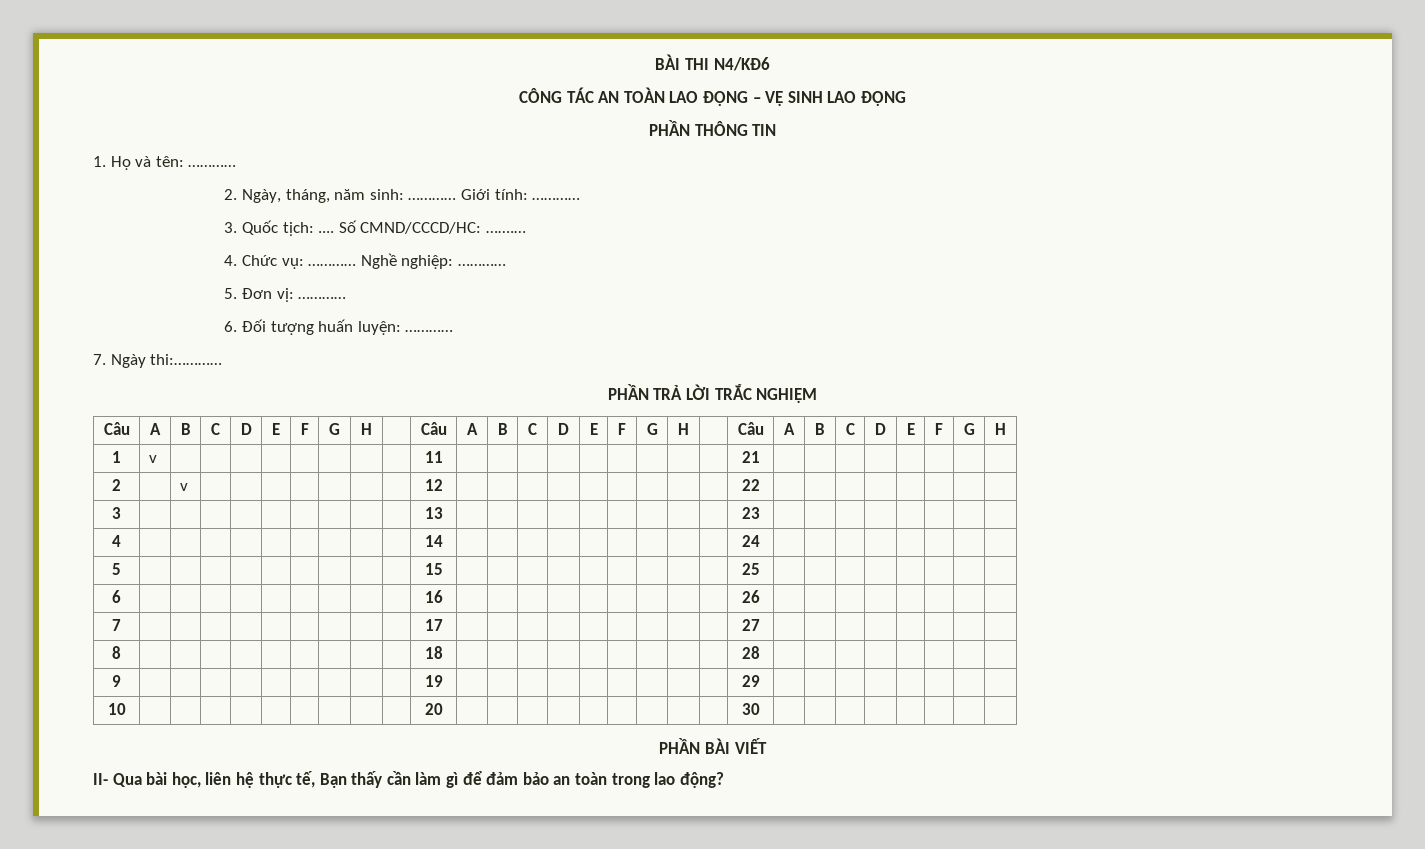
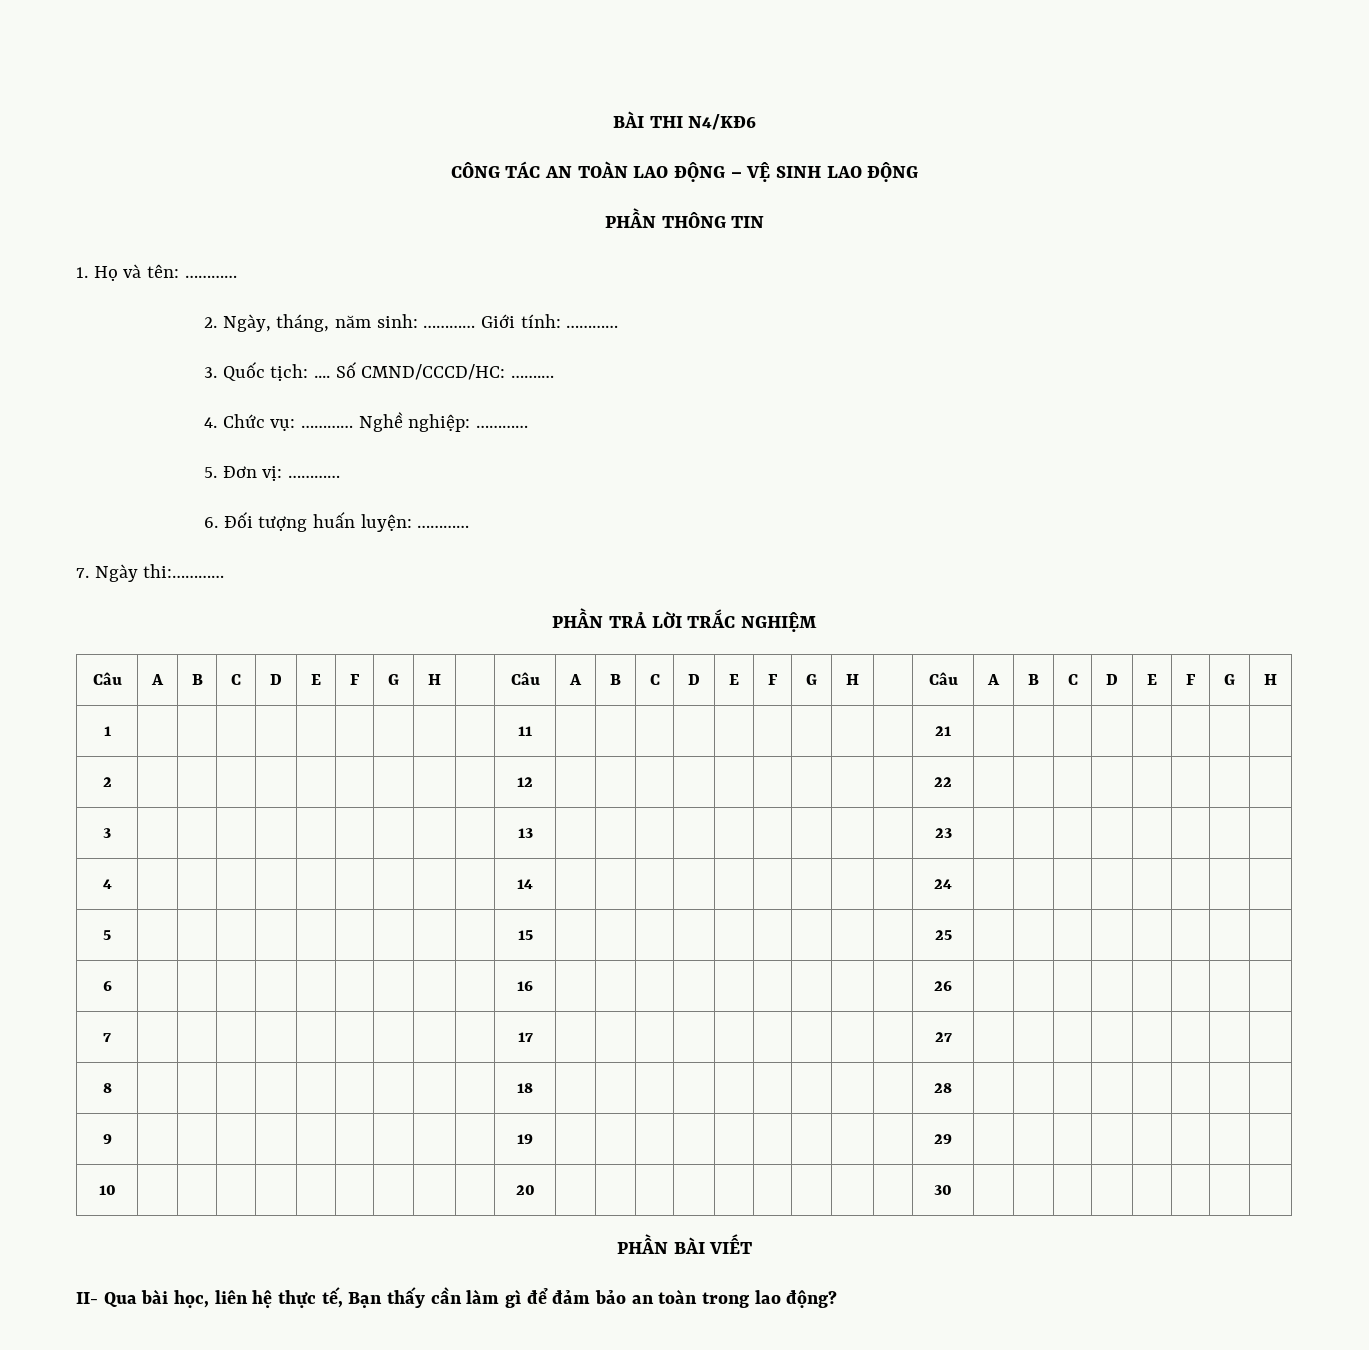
- 1 | v | | | | | | | | | 11 | | | | | | | | | | 21 | | | | | | | |
+ 1 | | | | | | | | | | 11 | | | | | | | | | | 21 | | | | | | | |
- 2 | | v | | | | | | | | 12 | | | | | | | | | | 22 | | | | | | | |
+ 2 | | | | | | | | | | 12 | | | | | | | | | | 22 | | | | | | | |

